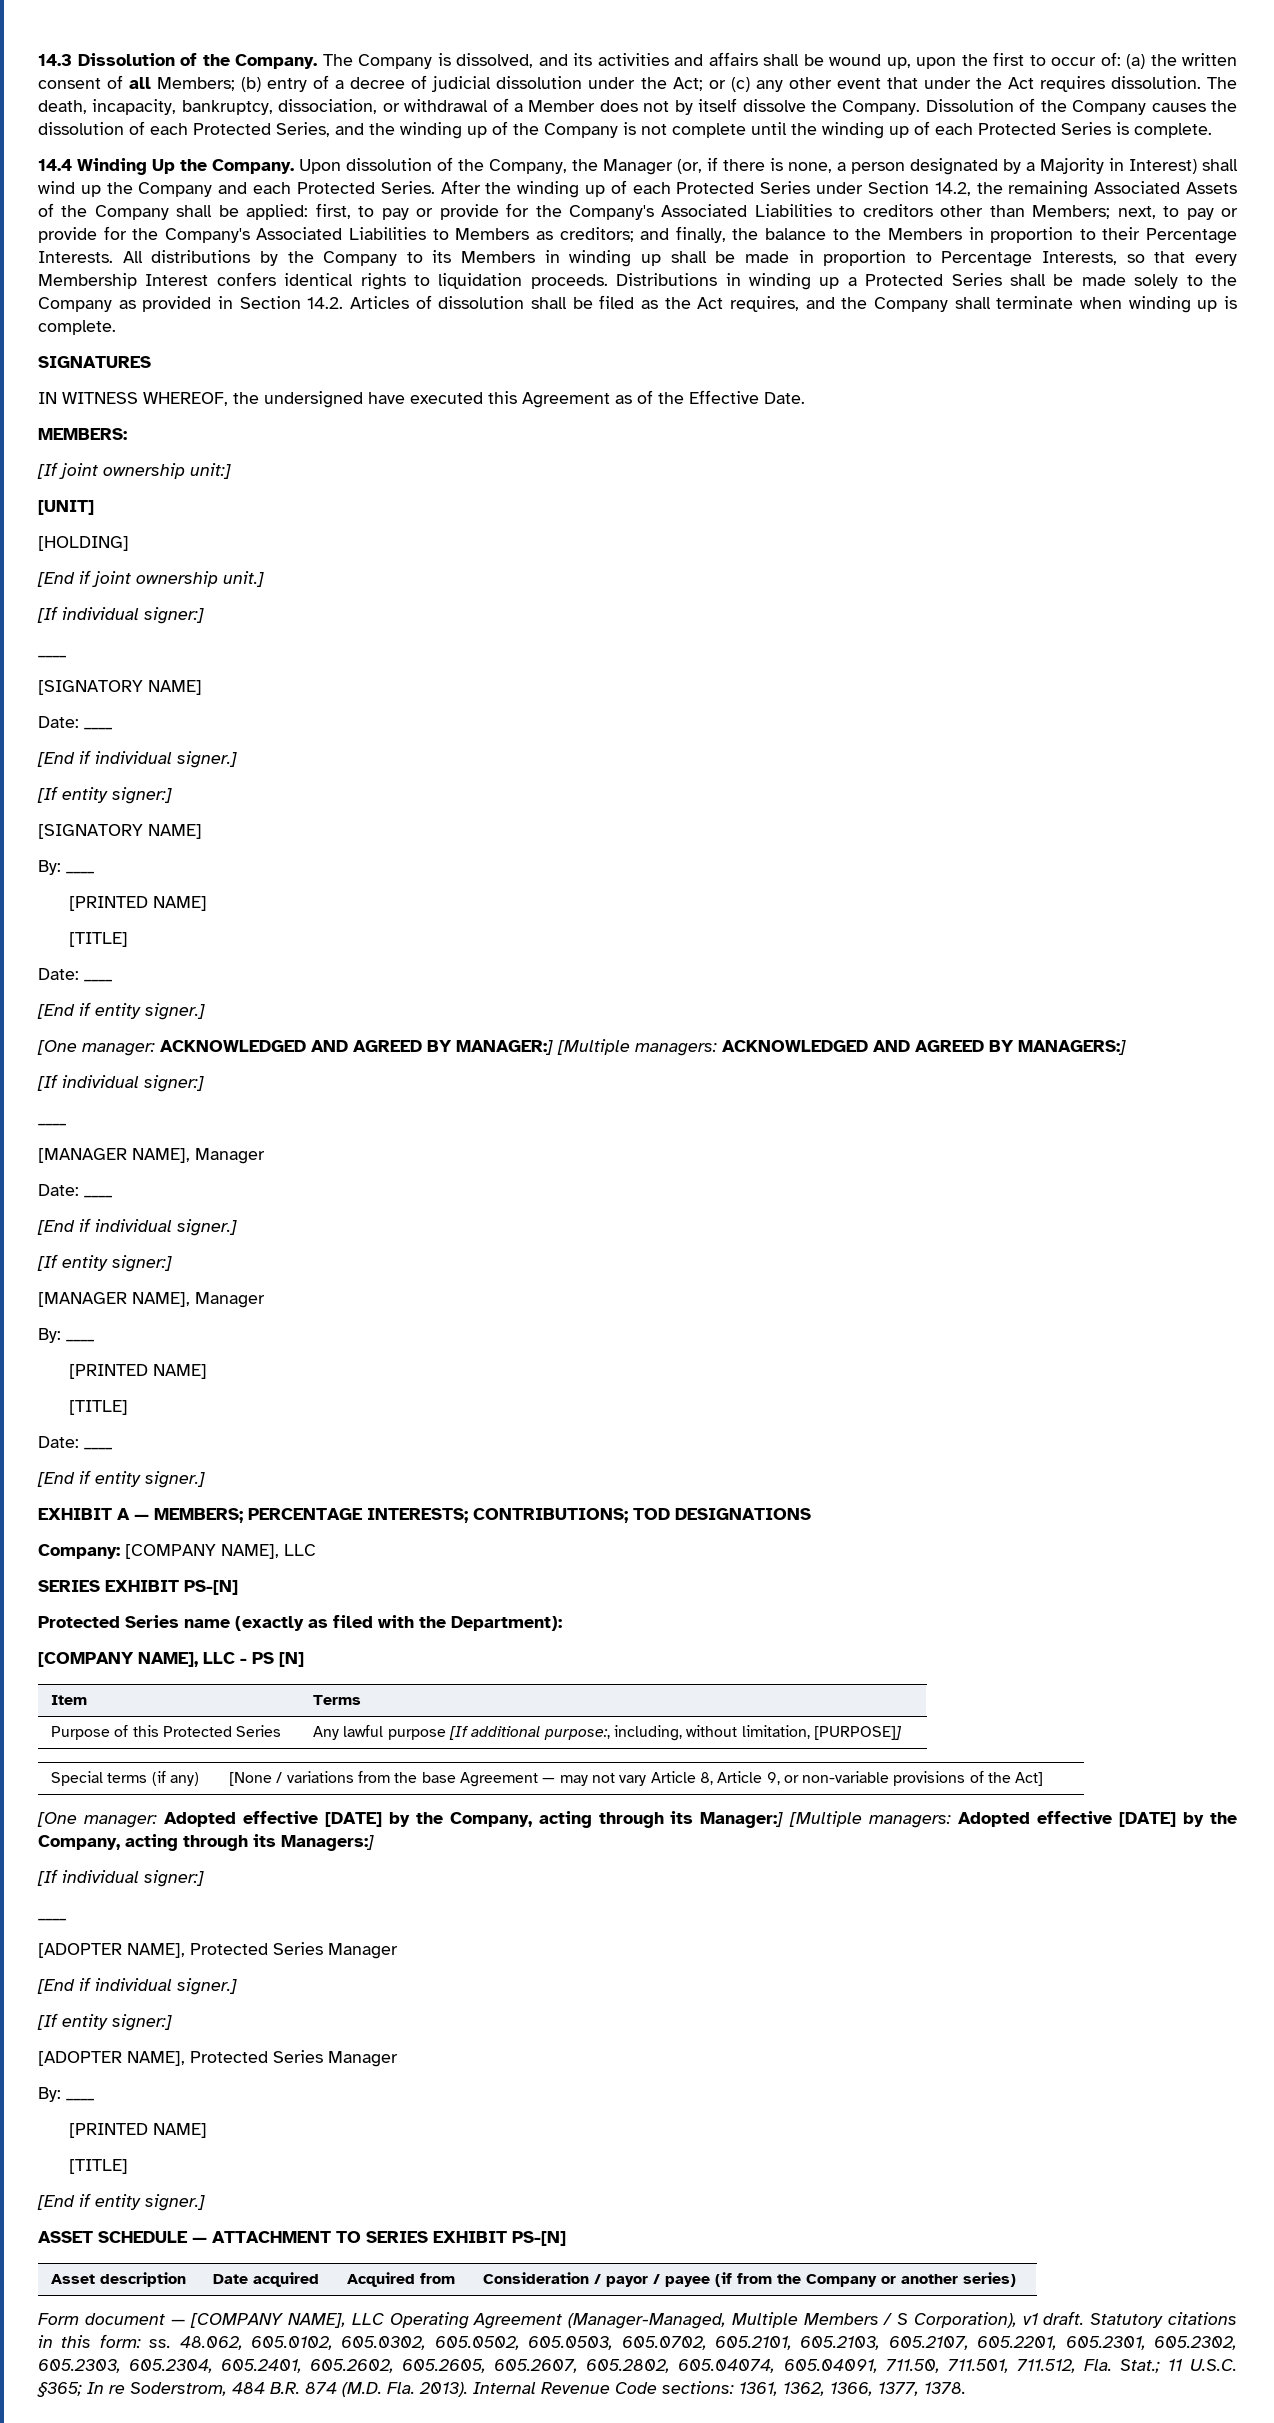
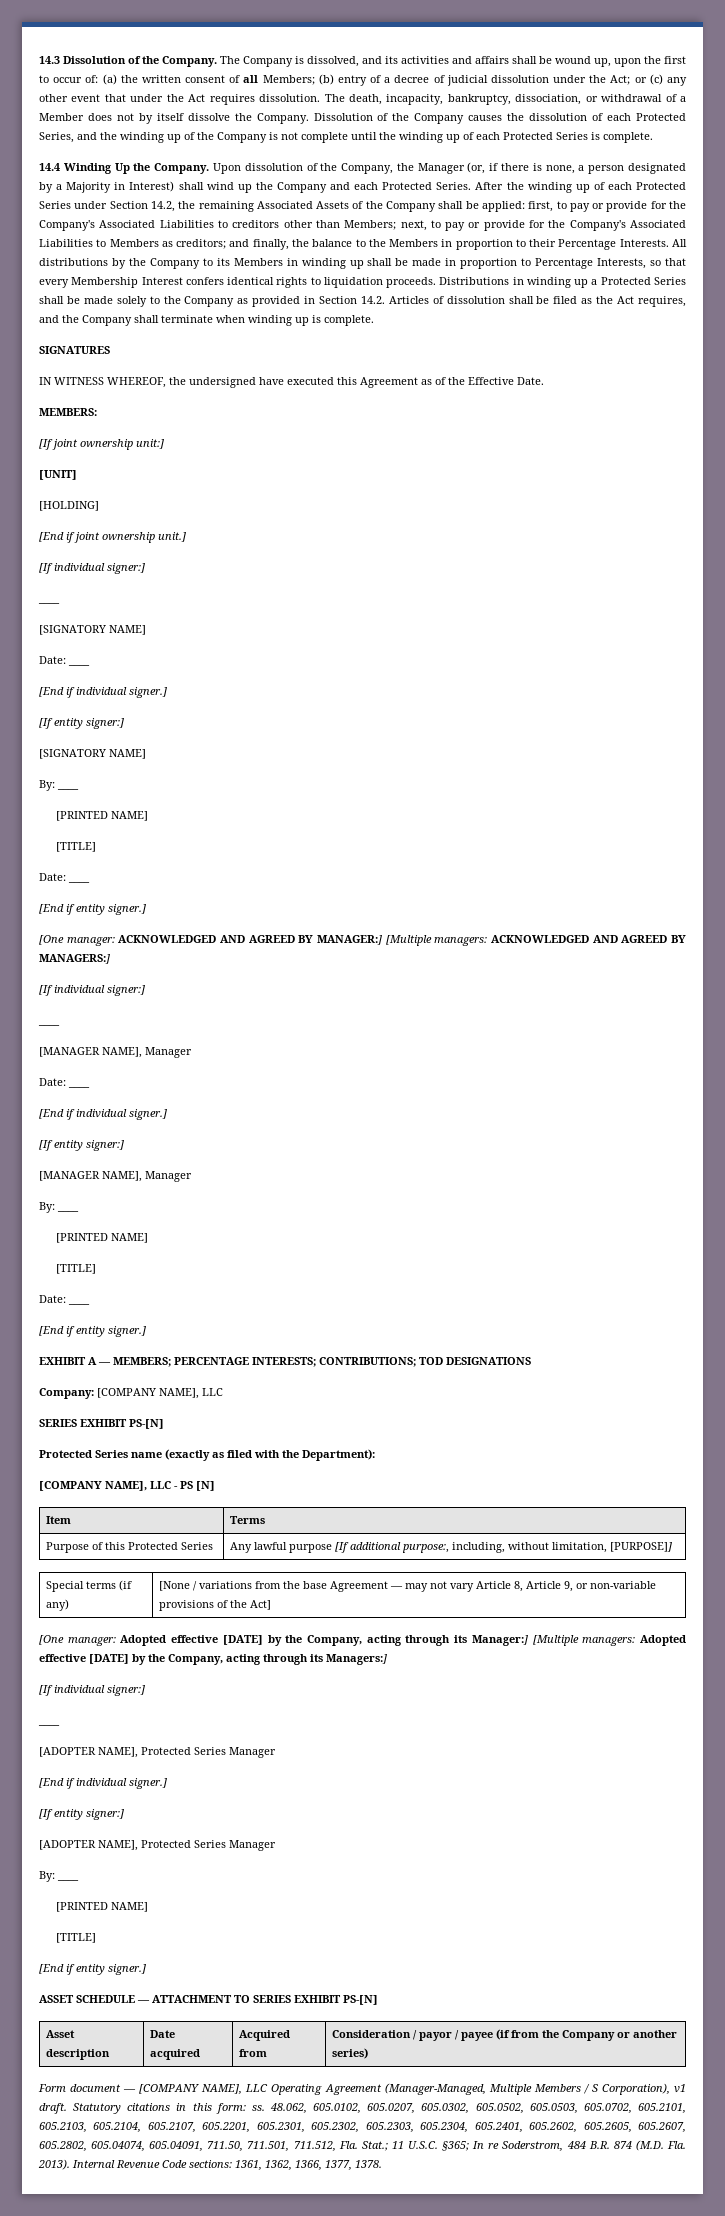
- 48.062, 605.0102, 605.0302, 605.0502, 605.0503, 605.0702, 605.2101, 605.2103, 605.2107, 605.2201, 605.2301, 605.2302, 605.2303, 605.2304, 605.2401, 605.2602, 605.2605, 605.2607, 605.2802, 605.04074, 605.04091, 711.50, 711.501, 711.512, Fla. Stat.; 11 U.S.C. §365; In re Soderstrom, 484 B.R. 874 (M.D. Fla. 2013).
+ 48.062, 605.0102, 605.0207, 605.0302, 605.0502, 605.0503, 605.0702, 605.2101, 605.2103, 605.2104, 605.2107, 605.2201, 605.2301, 605.2302, 605.2303, 605.2304, 605.2401, 605.2602, 605.2605, 605.2607, 605.2802, 605.04074, 605.04091, 711.50, 711.501, 711.512, Fla. Stat.; 11 U.S.C. §365; In re Soderstrom, 484 B.R. 874 (M.D. Fla. 2013).

